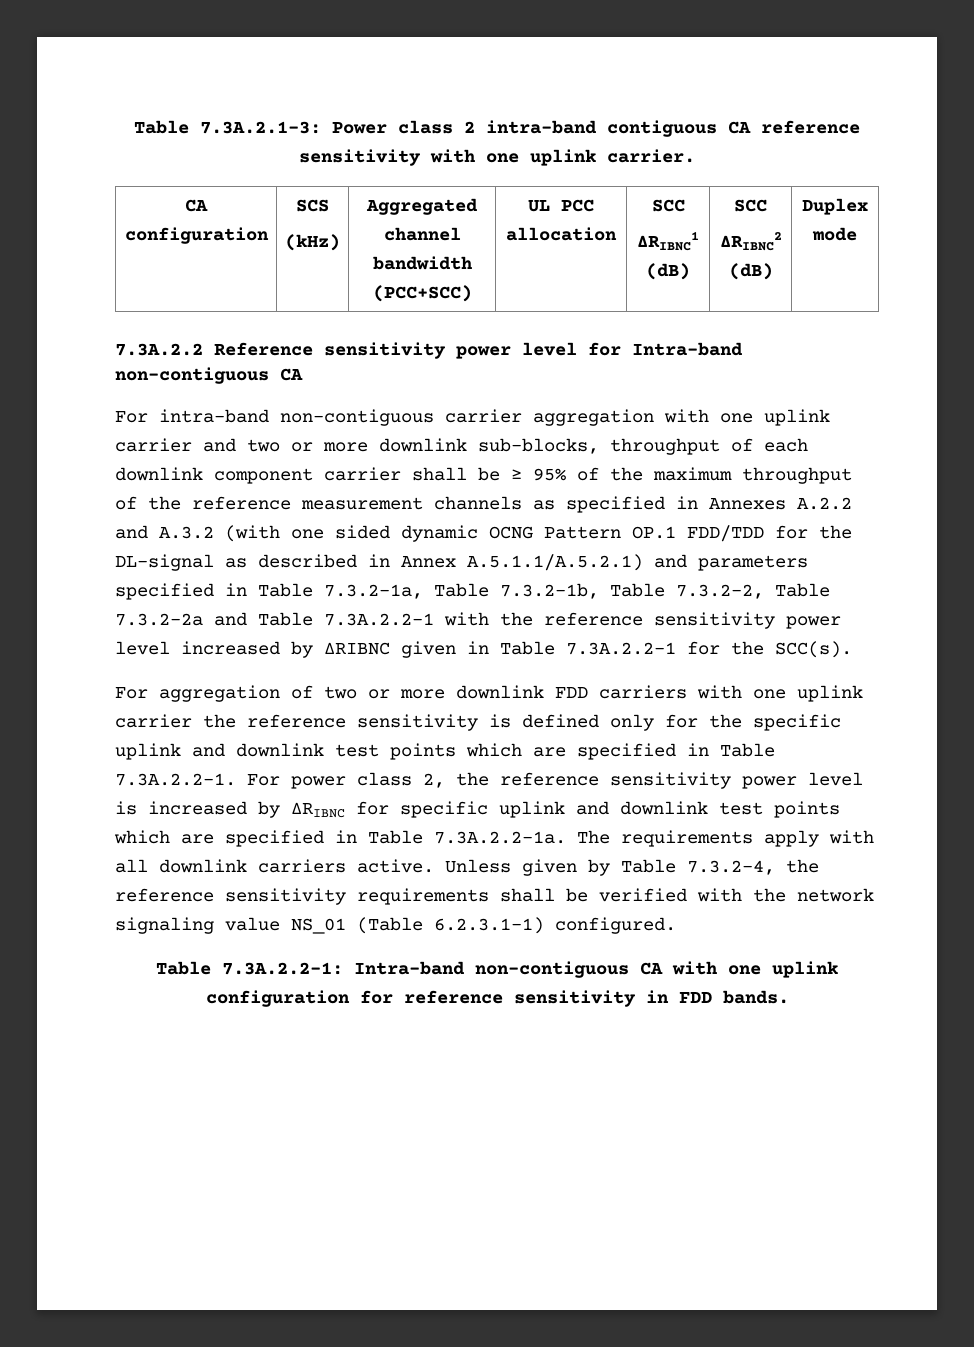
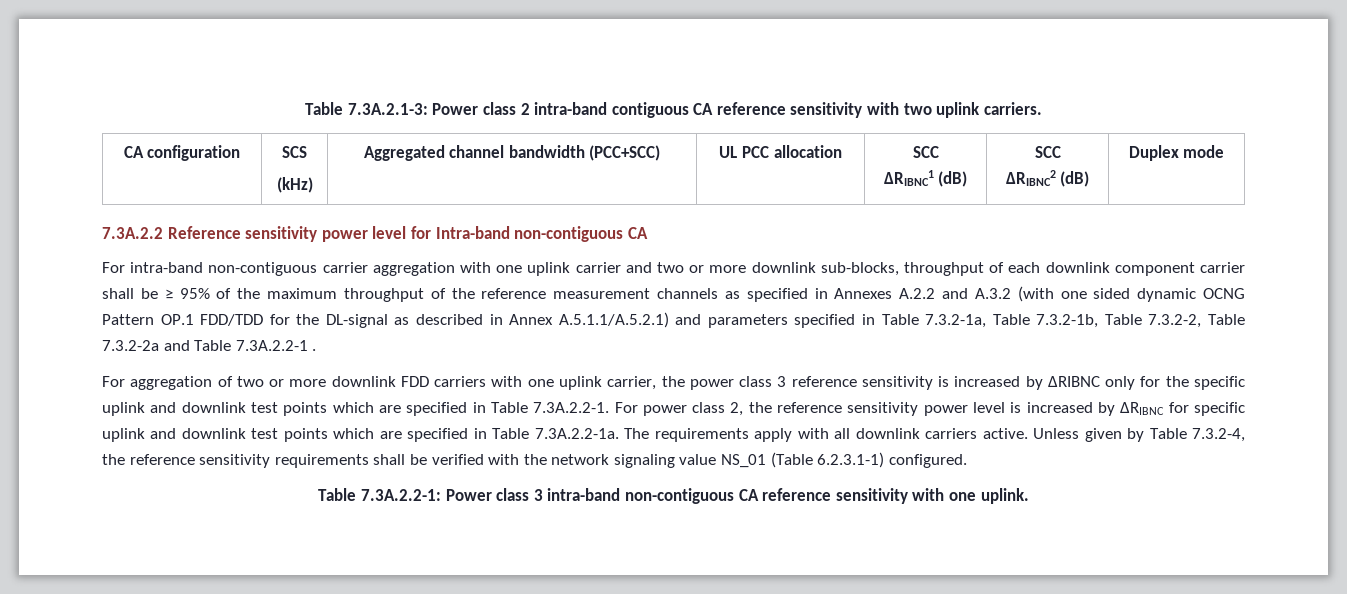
- Table 7.3A.2.1-3: Power class 2 intra-band contiguous CA reference sensitivity with one uplink carrier.
+ Table 7.3A.2.1-3: Power class 2 intra-band contiguous CA reference sensitivity with two uplink carriers.
- For intra-band non-contiguous carrier aggregation with one uplink carrier and two or more downlink sub-blocks, throughput of each downlink component carrier shall be ≥ 95% of the maximum throughput of the reference measurement channels as specified in Annexes A.2.2 and A.3.2 (with one sided dynamic OCNG Pattern OP.1 FDD/TDD for the DL-signal as described in Annex A.5.1.1/A.5.2.1) and parameters specified in Table 7.3.2-1a, Table 7.3.2-1b, Table 7.3.2-2, Table 7.3.2-2a and Table 7.3A.2.2-1 with the reference sensitivity power level increased by ΔRIBNC given in Table 7.3A.2.2-1 for the SCC(s).
+ For intra-band non-contiguous carrier aggregation with one uplink carrier and two or more downlink sub-blocks, throughput of each downlink component carrier shall be ≥ 95% of the maximum throughput of the reference measurement channels as specified in Annexes A.2.2 and A.3.2 (with one sided dynamic OCNG Pattern OP.1 FDD/TDD for the DL-signal as described in Annex A.5.1.1/A.5.2.1) and parameters specified in Table 7.3.2-1a, Table 7.3.2-1b, Table 7.3.2-2, Table 7.3.2-2a and Table 7.3A.2.2-1 .
- For aggregation of two or more downlink FDD carriers with one uplink carrier the reference sensitivity is defined only for the specific uplink and downlink test points which are specified in Table 7.3A.2.2-1. For power class 2, the reference sensitivity power level is increased by ΔRIBNC for specific uplink and downlink test points which are specified in Table 7.3A.2.2-1a. The requirements apply with all downlink carriers active.
+ For aggregation of two or more downlink FDD carriers with one uplink carrier, the power class 3 reference sensitivity is increased by ΔRIBNC only for the specific uplink and downlink test points which are specified in Table 7.3A.2.2-1. For power class 2, the reference sensitivity power level is increased by ΔRIBNC for specific uplink and downlink test points which are specified in Table 7.3A.2.2-1a. The requirements apply with all downlink carriers active.
- Table 7.3A.2.2-1: Intra-band non-contiguous CA with one uplink configuration for reference sensitivity in FDD bands.
+ Table 7.3A.2.2-1: Power class 3 intra-band non-contiguous CA reference sensitivity with one uplink.

